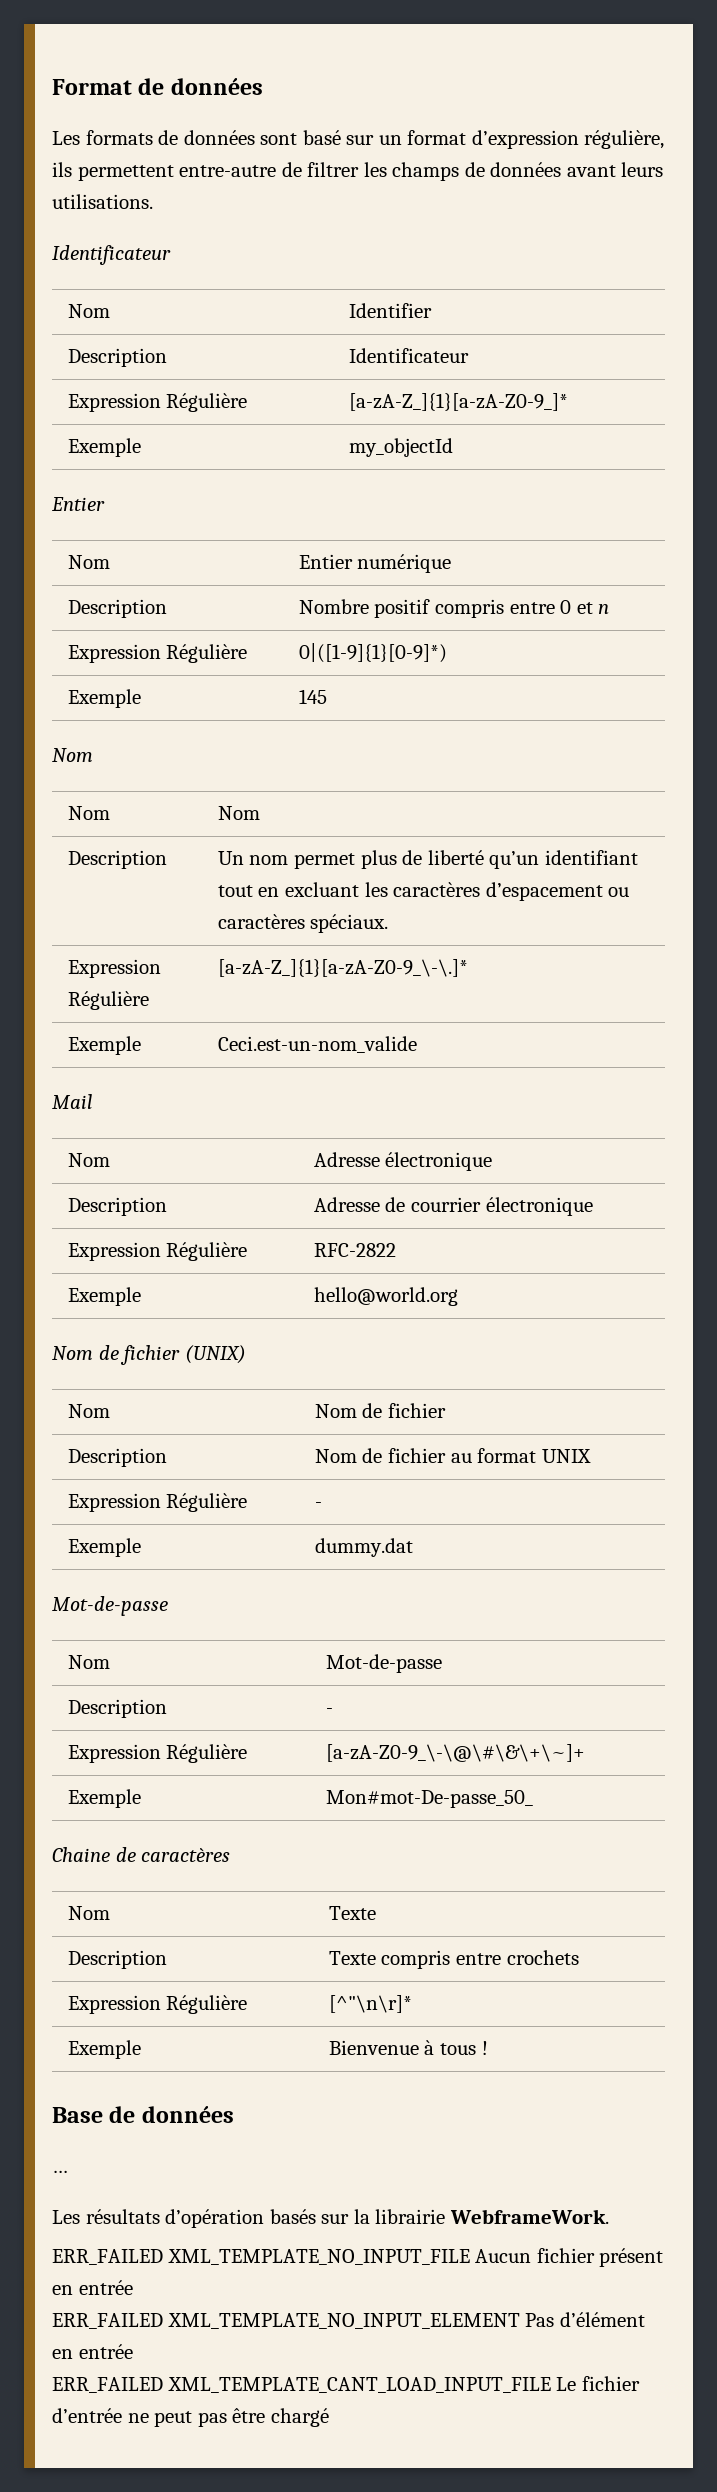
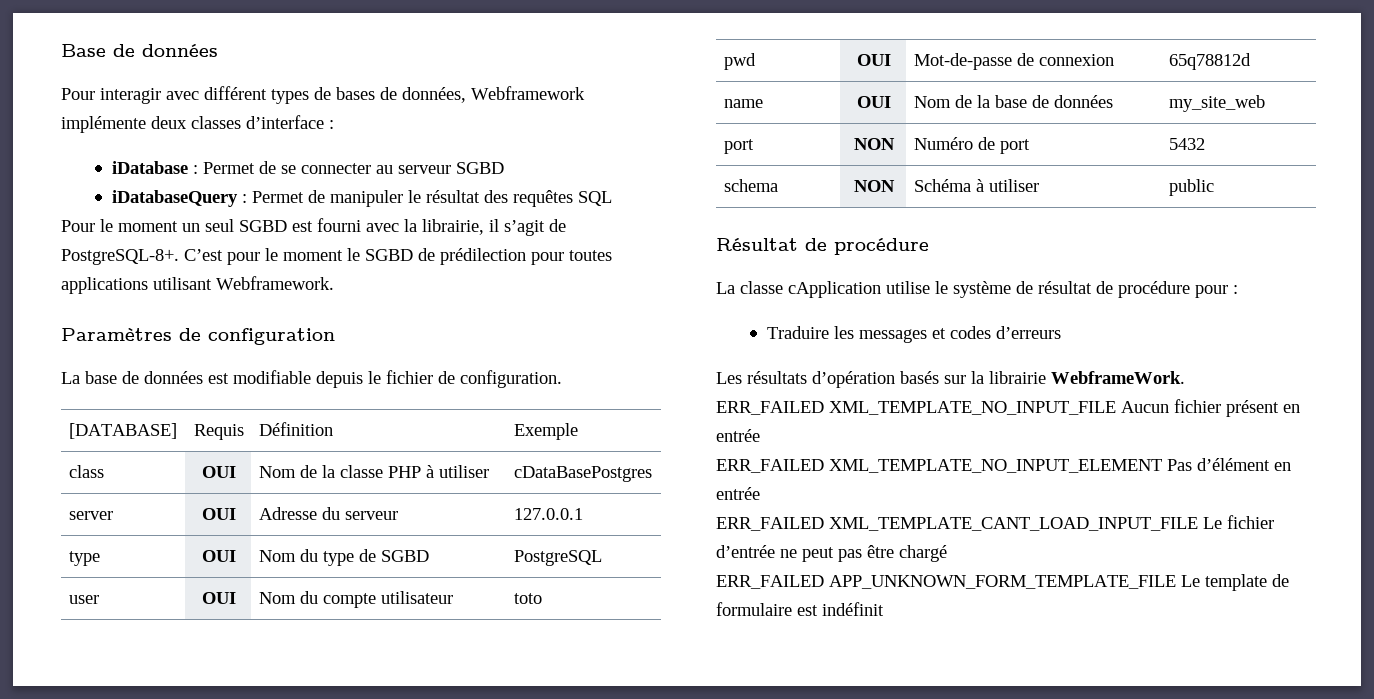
- Format de données
- Les formats de données sont basé sur un format d’expression régulière, ils permettent entre-autre de filtrer les champs de données avant leurs utilisations.
- Identificateur
- Nom | Identifier
- Description | Identificateur
- Expression Régulière | [a-zA-Z_]{1}[a-zA-Z0-9_]*
- Exemple | my_objectId
- Entier
- Nom | Entier numérique
- Description | Nombre positif compris entre 0 et n
- Expression Régulière | 0|([1-9]{1}[0-9]*)
- Exemple | 145
- Nom
- Nom | Nom
- Description | Un nom permet plus de liberté qu’un identifiant tout en excluant les caractères d’espacement ou caractères spéciaux.
- Expression Régulière | [a-zA-Z_]{1}[a-zA-Z0-9_\-\.]*
- Exemple | Ceci.est-un-nom_valide
- Mail
- Nom | Adresse électronique
- Description | Adresse de courrier électronique
- Expression Régulière | RFC-2822
- Exemple | hello@world.org
- Nom de fichier (UNIX)
- Nom | Nom de fichier
- Description | Nom de fichier au format UNIX
- Expression Régulière | -
- Exemple | dummy.dat
- Mot-de-passe
- Nom | Mot-de-passe
- Description | -
- Expression Régulière | [a-zA-Z0-9_\-\@\#\&\+\~]+
- Exemple | Mon#mot-De-passe_50_
- Chaine de caractères
- Nom | Texte
- Description | Texte compris entre crochets
- Expression Régulière | [^"\n\r]*
- Exemple | Bienvenue à tous !
  Base de données
- …
+ Pour interagir avec différent types de bases de données, Webframework implémente deux classes d’interface :
+ iDatabase : Permet de se connecter au serveur SGBD
+ iDatabaseQuery : Permet de manipuler le résultat des requêtes SQL
+ Pour le moment un seul SGBD est fourni avec la librairie, il s’agit de PostgreSQL-8+. C’est pour le moment le SGBD de prédilection pour toutes applications utilisant Webframework.
+ Paramètres de configuration
+ La base de données est modifiable depuis le fichier de configuration.
+ [DATABASE] | Requis | Définition | Exemple
+ class | OUI | Nom de la classe PHP à utiliser | cDataBasePostgres
+ server | OUI | Adresse du serveur | 127.0.0.1
+ type | OUI | Nom du type de SGBD | PostgreSQL
+ user | OUI | Nom du compte utilisateur | toto
+ pwd | OUI | Mot-de-passe de connexion | 65q78812d
+ name | OUI | Nom de la base de données | my_site_web
+ port | NON | Numéro de port | 5432
+ schema | NON | Schéma à utiliser | public
+ Résultat de procédure
+ La classe cApplication utilise le système de résultat de procédure pour :
+ Traduire les messages et codes d’erreurs
+ ERR_FAILED APP_UNKNOWN_FORM_TEMPLATE_FILE Le template de formulaire est indéfinit

